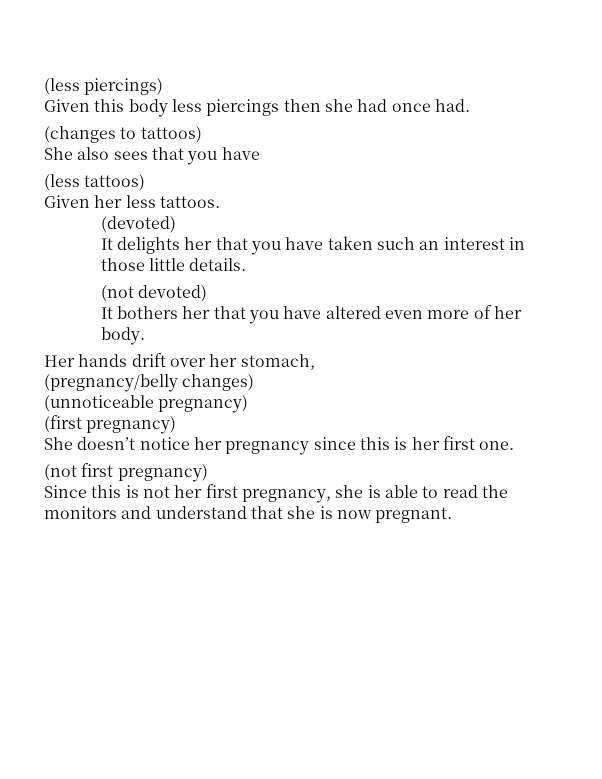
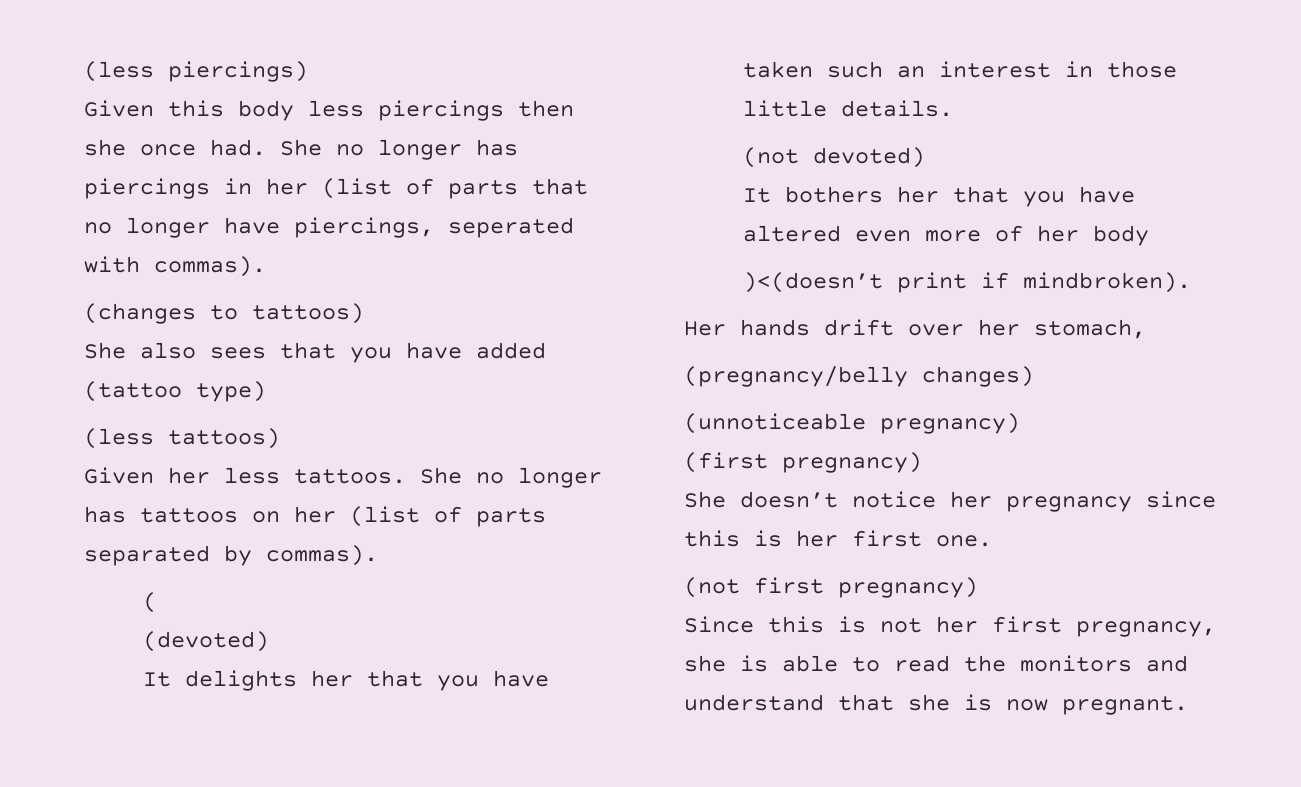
- Given this body less piercings then she had once had.
+ Given this body less piercings then she once had. She no longer has piercings in her (list of parts that no longer have piercings, seperated with commas).
- She also sees that you have
+ She also sees that you have added (tattoo type)
+ She no longer has tattoos on her (list of parts separated by commas).
+ (
- It bothers her that you have altered even more of her body.
+ It bothers her that you have altered even more of her body
+ )<(doesn’t print if mindbroken).

